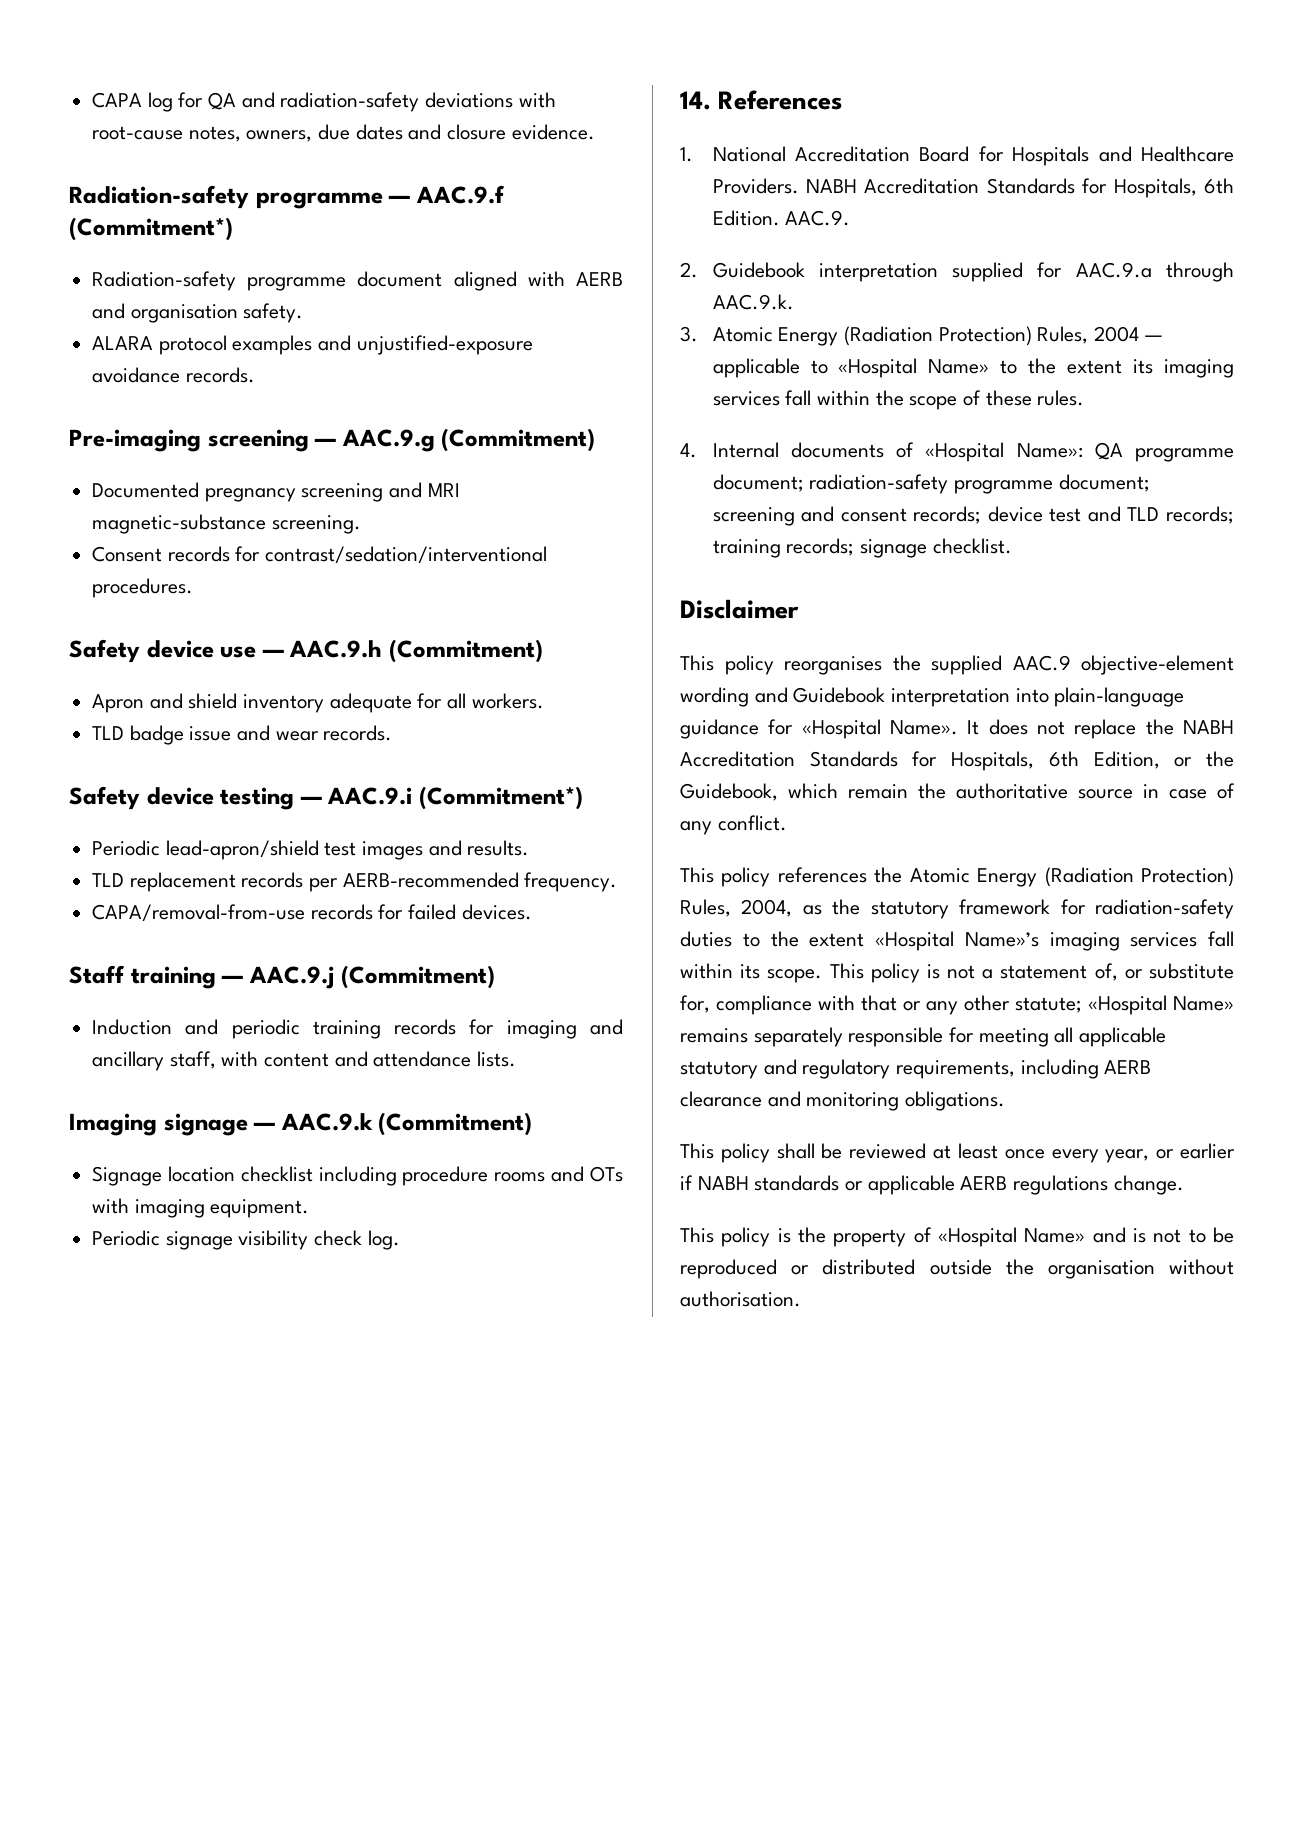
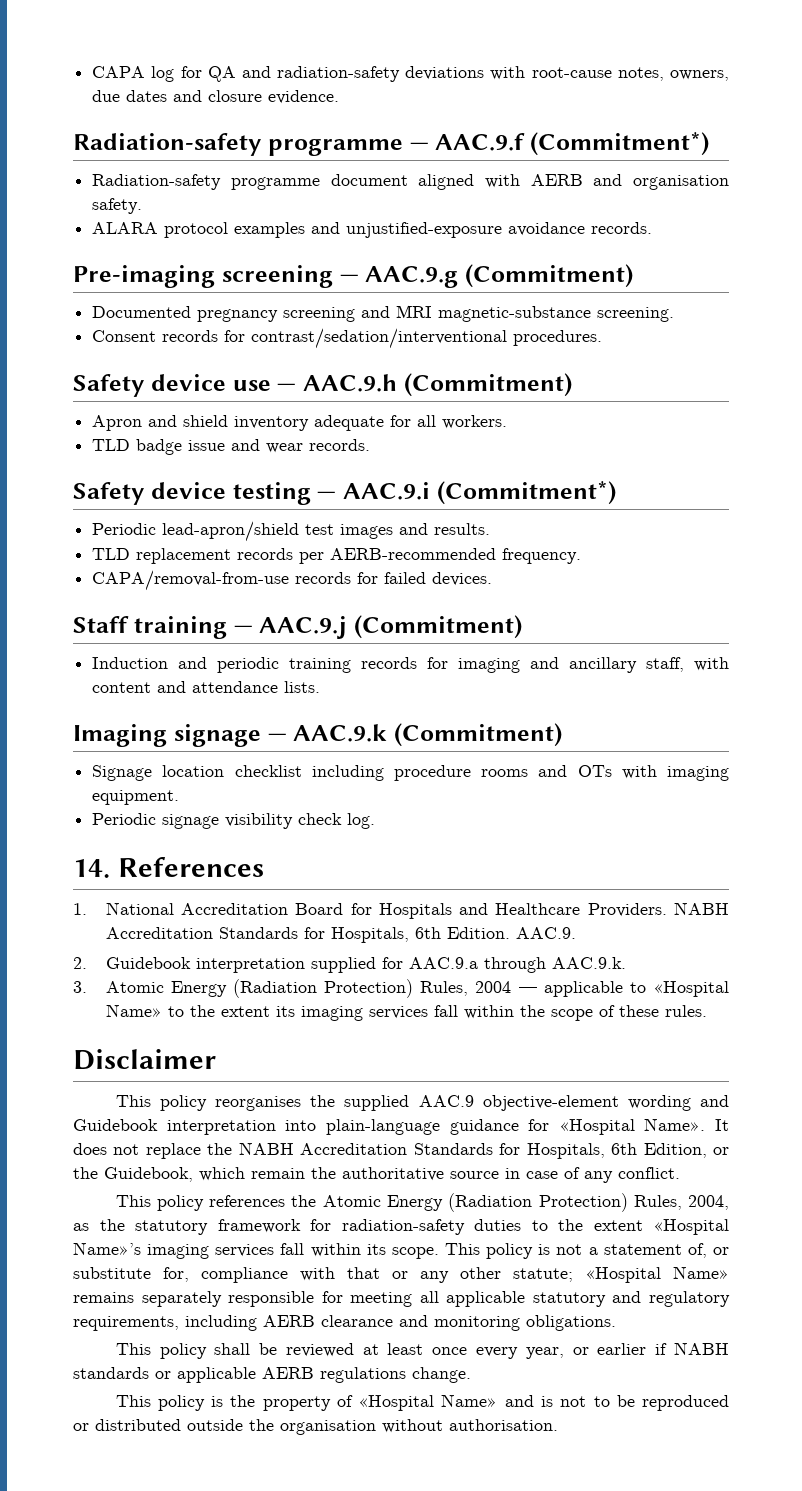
- 4. Internal documents of «Hospital Name»: QA programme document; radiation-safety programme document; screening and consent records; device test and TLD records; training records; signage checklist.

